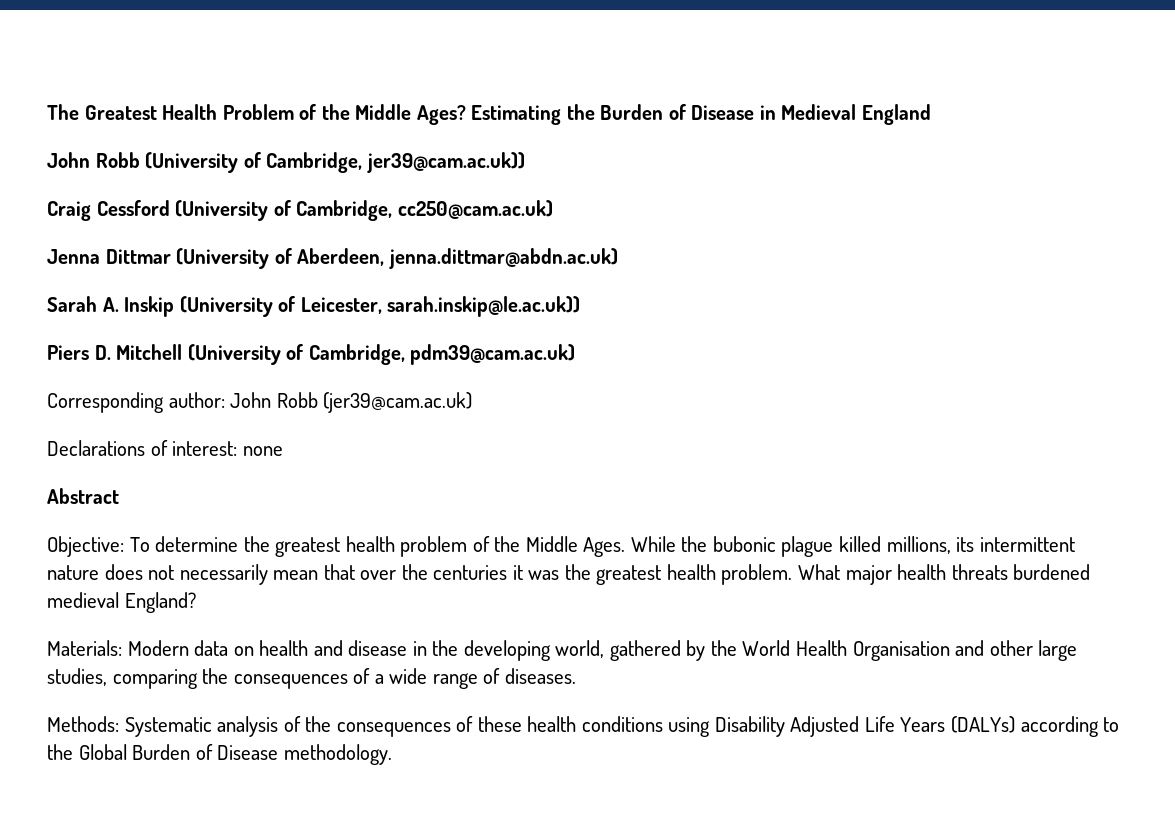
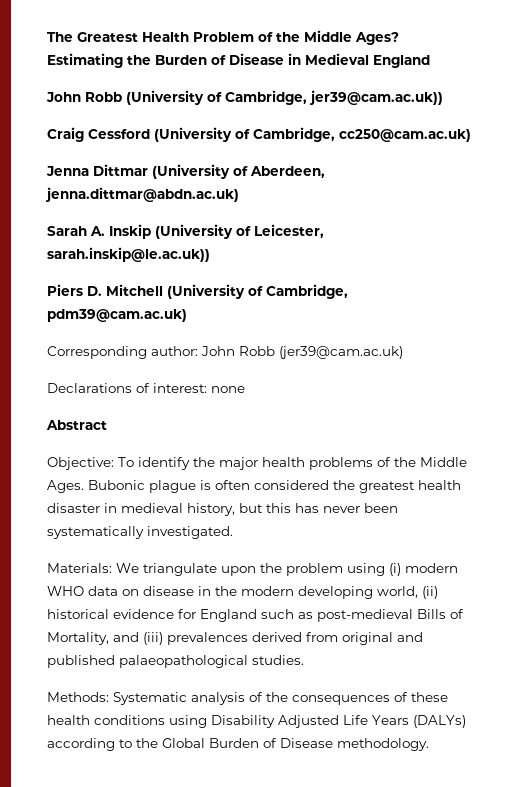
- Objective: To determine the greatest health problem of the Middle Ages. While the bubonic plague killed millions, its intermittent nature does not necessarily mean that over the centuries it was the greatest health problem. What major health threats burdened medieval England?
- Materials: Modern data on health and disease in the developing world, gathered by the World Health Organisation and other large studies, comparing the consequences of a wide range of diseases.
+ Objective: To identify the major health problems of the Middle Ages. Bubonic plague is often considered the greatest health disaster in medieval history, but this has never been systematically investigated.
+ Materials: We triangulate upon the problem using (i) modern WHO data on disease in the modern developing world, (ii) historical evidence for England such as post-medieval Bills of Mortality, and (iii) prevalences derived from original and published palaeopathological studies.

